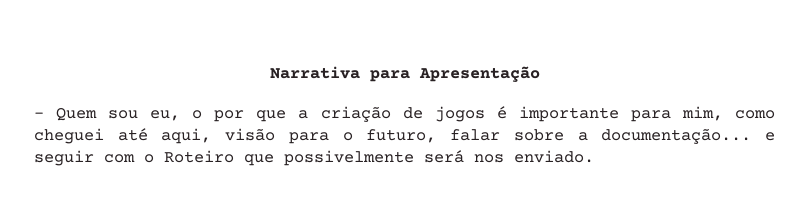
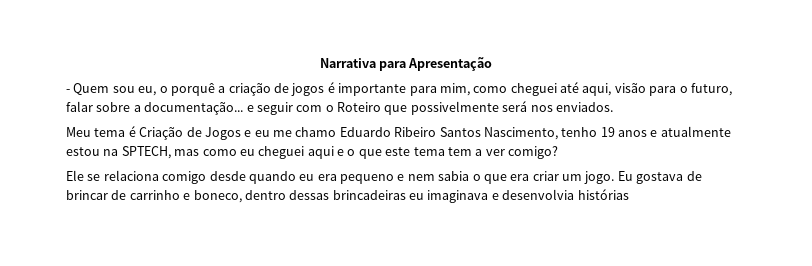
- - Quem sou eu, o por que a criação de jogos é importante para mim, como cheguei até aqui, visão para o futuro, falar sobre a documentação... e seguir com o Roteiro que possivelmente será nos enviado.
+ - Quem sou eu, o porquê a criação de jogos é importante para mim, como cheguei até aqui, visão para o futuro, falar sobre a documentação... e seguir com o Roteiro que possivelmente será nos enviados.
+ Meu tema é Criação de Jogos e eu me chamo Eduardo Ribeiro Santos Nascimento, tenho 19 anos e atualmente estou na SPTECH, mas como eu cheguei aqui e o que este tema tem a ver comigo?
+ Ele se relaciona comigo desde quando eu era pequeno e nem sabia o que era criar um jogo. Eu gostava de brincar de carrinho e boneco, dentro dessas brincadeiras eu imaginava e desenvolvia histórias

